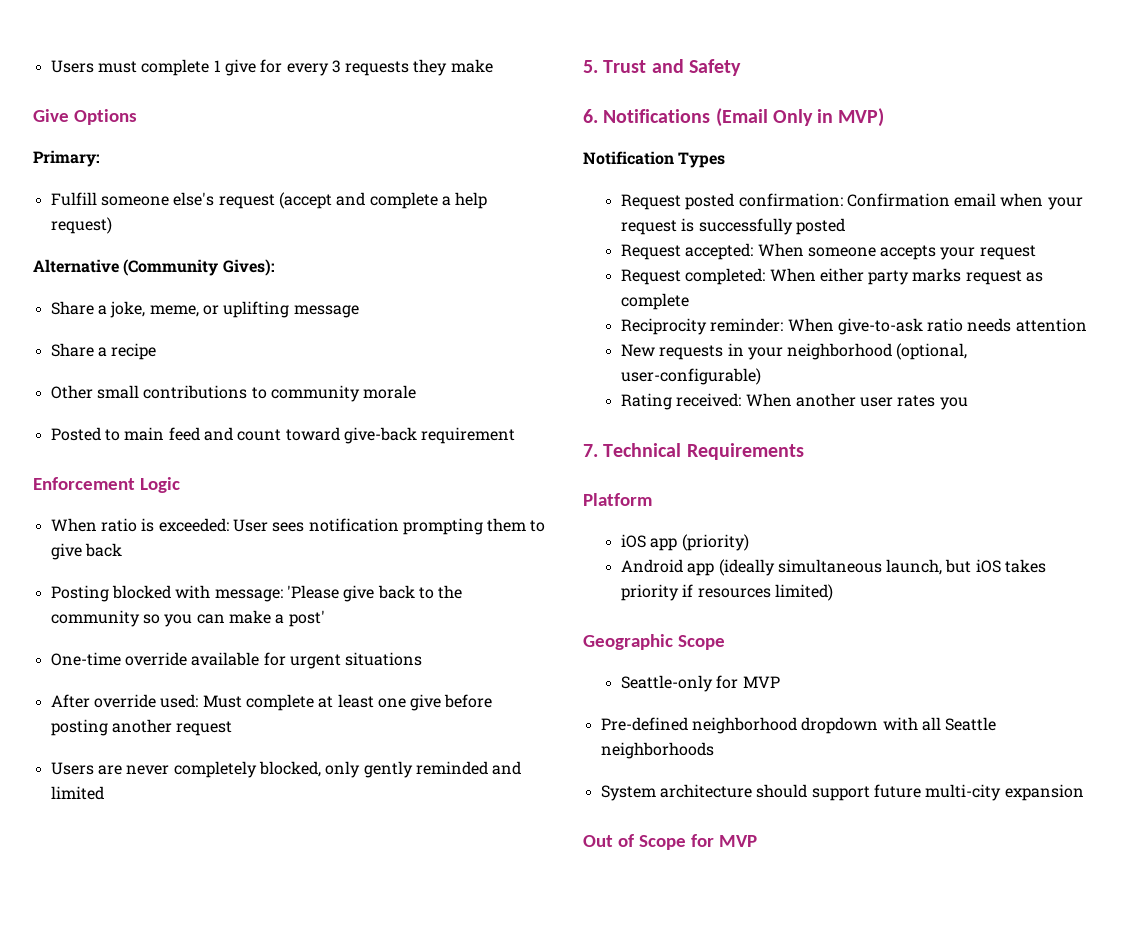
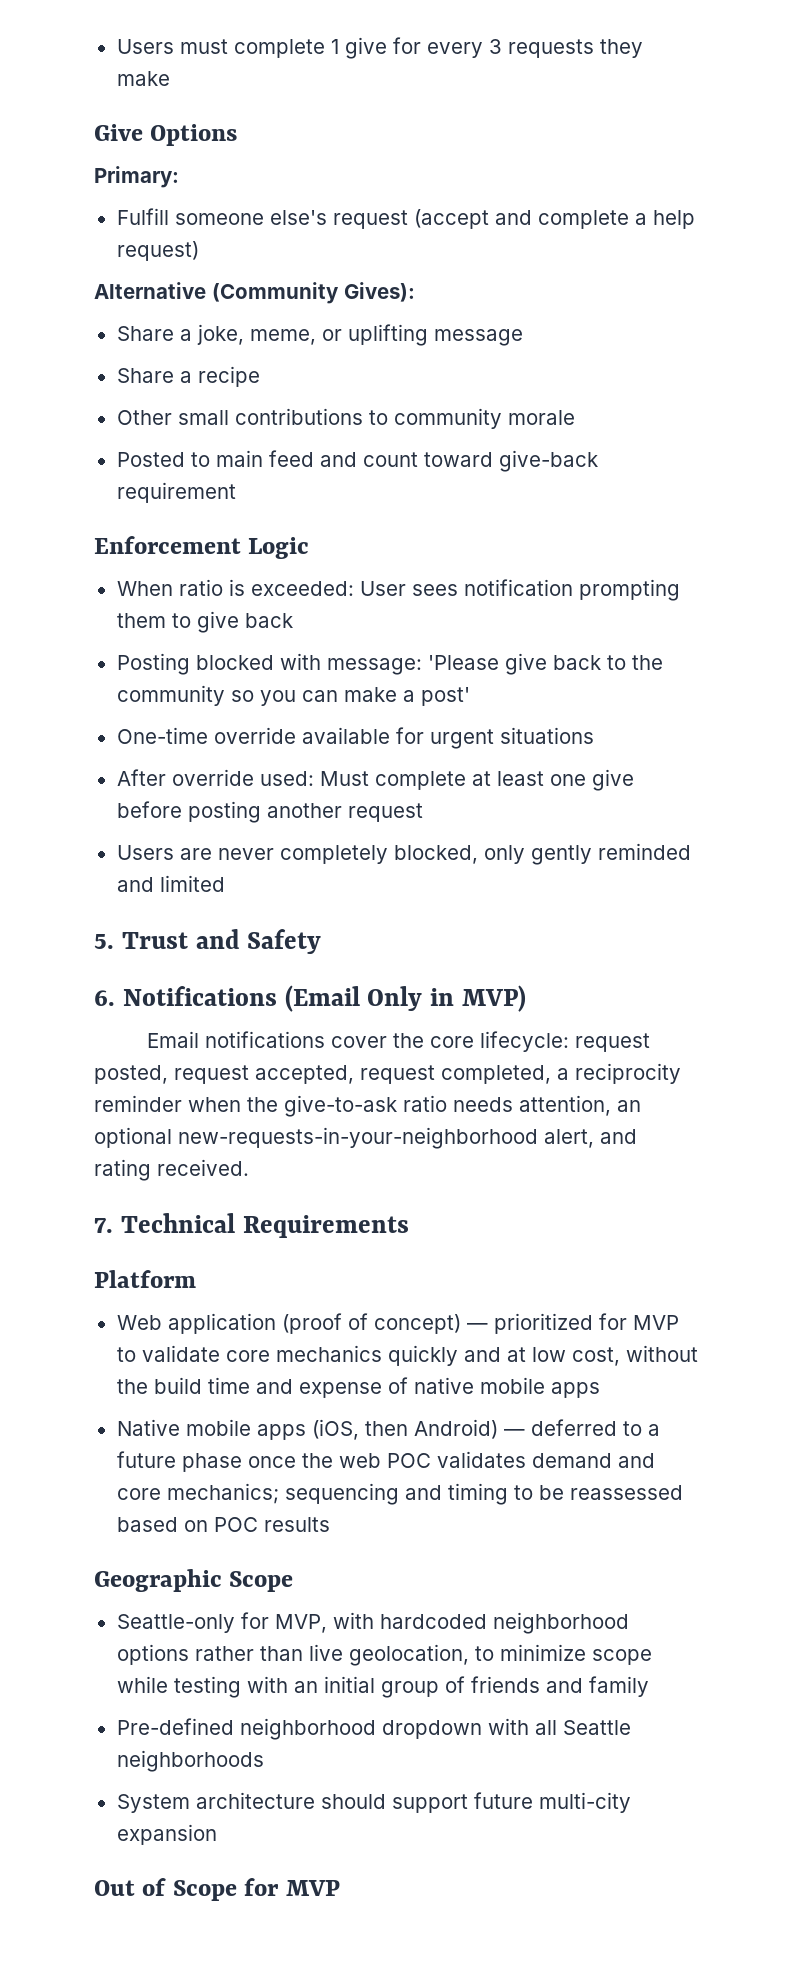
- Notification Types
- Request posted confirmation: Confirmation email when your request is successfully posted
- Request accepted: When someone accepts your request
- Request completed: When either party marks request as complete
- Reciprocity reminder: When give-to-ask ratio needs attention
- New requests in your neighborhood (optional, user-configurable)
- Rating received: When another user rates you
+ Email notifications cover the core lifecycle: request posted, request accepted, request completed, a reciprocity reminder when the give-to-ask ratio needs attention, an optional new-requests-in-your-neighborhood alert, and rating received.
  7. Technical Requirements
  Platform
- iOS app (priority)
- Android app (ideally simultaneous launch, but iOS takes priority if resources limited)
+ Web application (proof of concept) — prioritized for MVP to validate core mechanics quickly and at low cost, without the build time and expense of native mobile apps
+ Native mobile apps (iOS, then Android) — deferred to a future phase once the web POC validates demand and core mechanics; sequencing and timing to be reassessed based on POC results
  Geographic Scope
- Seattle-only for MVP
+ Seattle-only for MVP, with hardcoded neighborhood options rather than live geolocation, to minimize scope while testing with an initial group of friends and family

